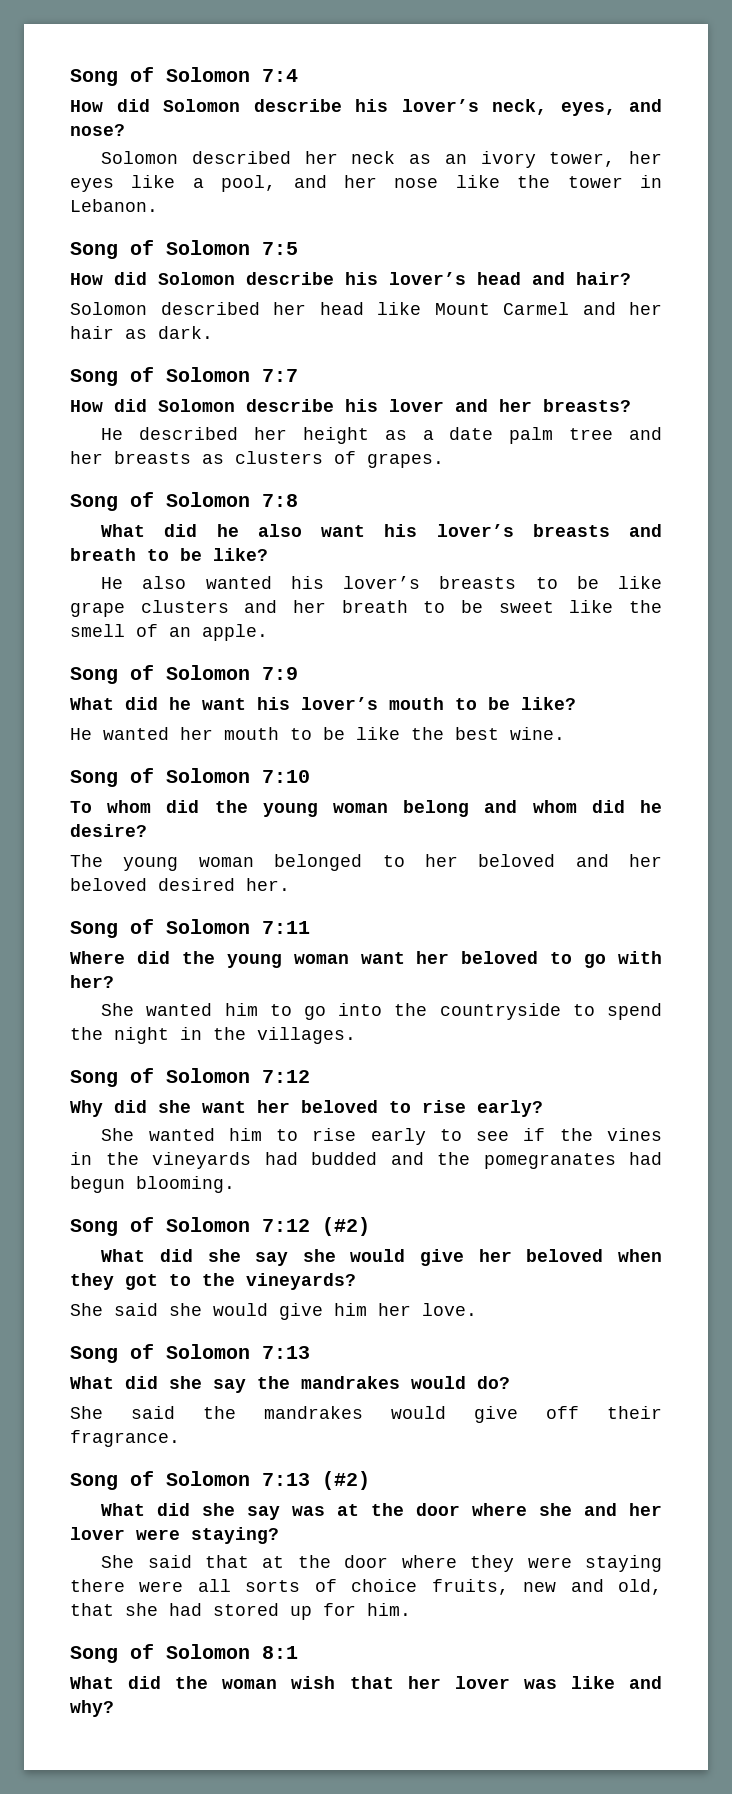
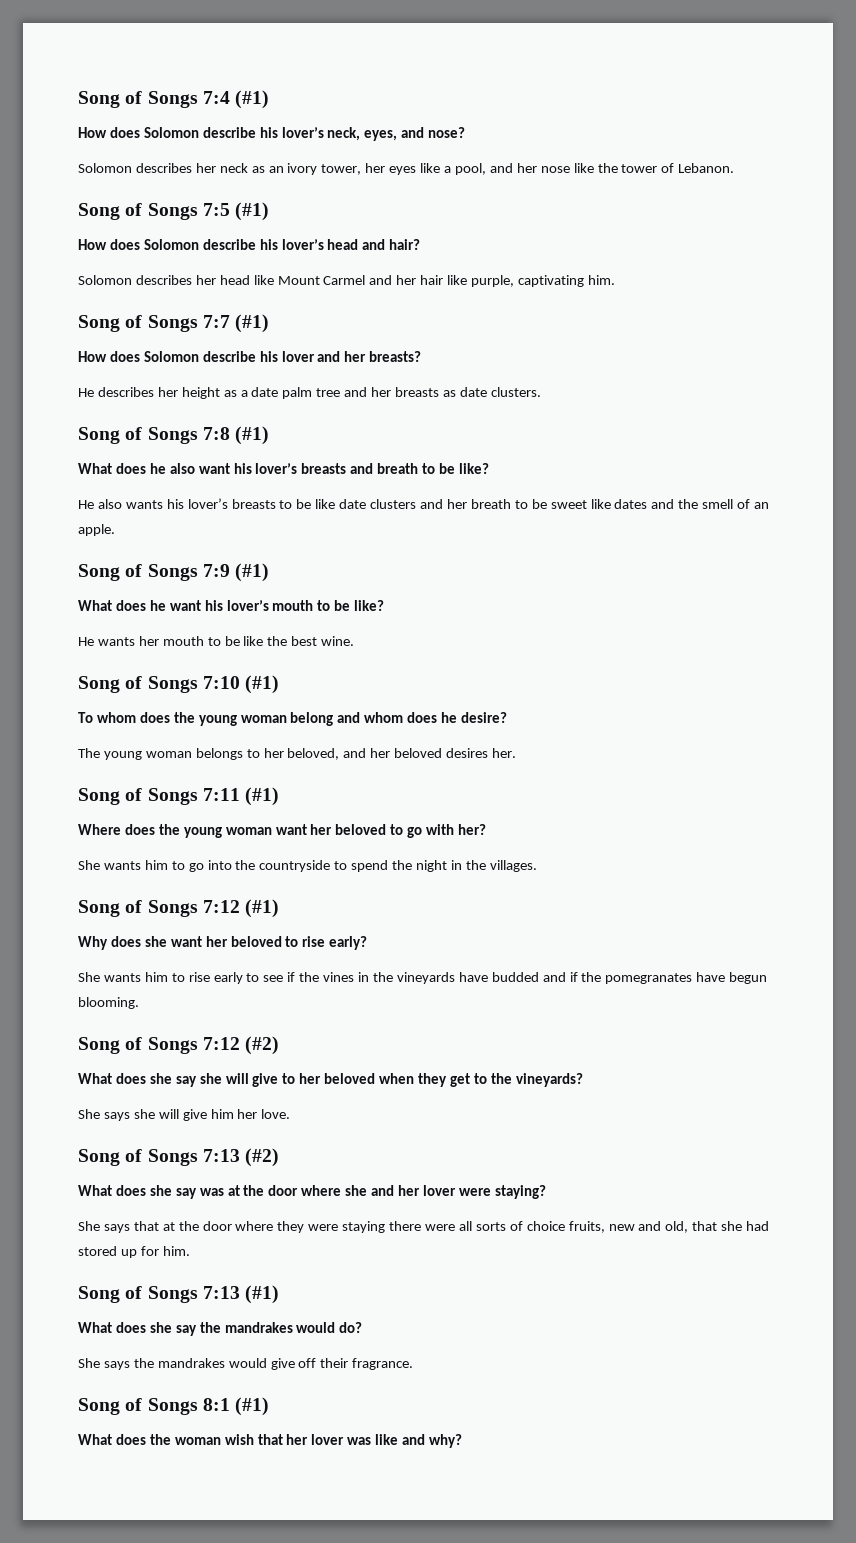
- Song of Solomon 7:4
- How did Solomon describe his lover’s neck, eyes, and nose?
+ Song of Songs 7:4 (#1)
+ How does Solomon describe his lover’s neck, eyes, and nose?
- Solomon described her neck as an ivory tower, her eyes like a pool, and her nose like the tower in Lebanon.
+ Solomon describes her neck as an ivory tower, her eyes like a pool, and her nose like the tower of Lebanon.
- Song of Solomon 7:5
- How did Solomon describe his lover’s head and hair?
+ Song of Songs 7:5 (#1)
+ How does Solomon describe his lover’s head and hair?
- Solomon described her head like Mount Carmel and her hair as dark.
- Song of Solomon 7:7
- How did Solomon describe his lover and her breasts?
+ Solomon describes her head like Mount Carmel and her hair like purple, captivating him.
+ Song of Songs 7:7 (#1)
+ How does Solomon describe his lover and her breasts?
- He described her height as a date palm tree and her breasts as clusters of grapes.
- Song of Solomon 7:8
- What did he also want his lover’s breasts and breath to be like?
+ He describes her height as a date palm tree and her breasts as date clusters.
+ Song of Songs 7:8 (#1)
+ What does he also want his lover’s breasts and breath to be like?
- He also wanted his lover’s breasts to be like grape clusters and her breath to be sweet like the smell of an apple.
+ He also wants his lover’s breasts to be like date clusters and her breath to be sweet like dates and the smell of an apple.
- Song of Solomon 7:9
- What did he want his lover’s mouth to be like?
+ Song of Songs 7:9 (#1)
+ What does he want his lover’s mouth to be like?
- He wanted her mouth to be like the best wine.
+ He wants her mouth to be like the best wine.
- Song of Solomon 7:10
+ Song of Songs 7:10 (#1)
- To whom did the young woman belong and whom did he desire?
+ To whom does the young woman belong and whom does he desire?
- The young woman belonged to her beloved and her beloved desired her.
+ The young woman belongs to her beloved, and her beloved desires her.
- Song of Solomon 7:11
+ Song of Songs 7:11 (#1)
- Where did the young woman want her beloved to go with her?
+ Where does the young woman want her beloved to go with her?
- She wanted him to go into the countryside to spend the night in the villages.
- Song of Solomon 7:12
+ She wants him to go into the countryside to spend the night in the villages.
+ Song of Songs 7:12 (#1)
- Why did she want her beloved to rise early?
+ Why does she want her beloved to rise early?
- She wanted him to rise early to see if the vines in the vineyards had budded and the pomegranates had begun blooming.
+ She wants him to rise early to see if the vines in the vineyards have budded and if the pomegranates have begun blooming.
- Song of Solomon 7:12 (#2)
+ Song of Songs 7:12 (#2)
- What did she say she would give her beloved when they got to the vineyards?
+ What does she say she will give to her beloved when they get to the vineyards?
- She said she would give him her love.
- Song of Solomon 7:13
- What did she say the mandrakes would do?
- She said the mandrakes would give off their fragrance.
- Song of Solomon 7:13 (#2)
+ She says she will give him her love.
+ Song of Songs 7:13 (#2)
- What did she say was at the door where she and her lover were staying?
+ What does she say was at the door where she and her lover were staying?
- She said that at the door where they were staying there were all sorts of choice fruits, new and old, that she had stored up for him.
+ She says that at the door where they were staying there were all sorts of choice fruits, new and old, that she had stored up for him.
- Song of Solomon 8:1
- What did the woman wish that her lover was like and why?
+ Song of Songs 7:13 (#1)
+ What does she say the mandrakes would do?
+ She says the mandrakes would give off their fragrance.
+ Song of Songs 8:1 (#1)
+ What does the woman wish that her lover was like and why?

